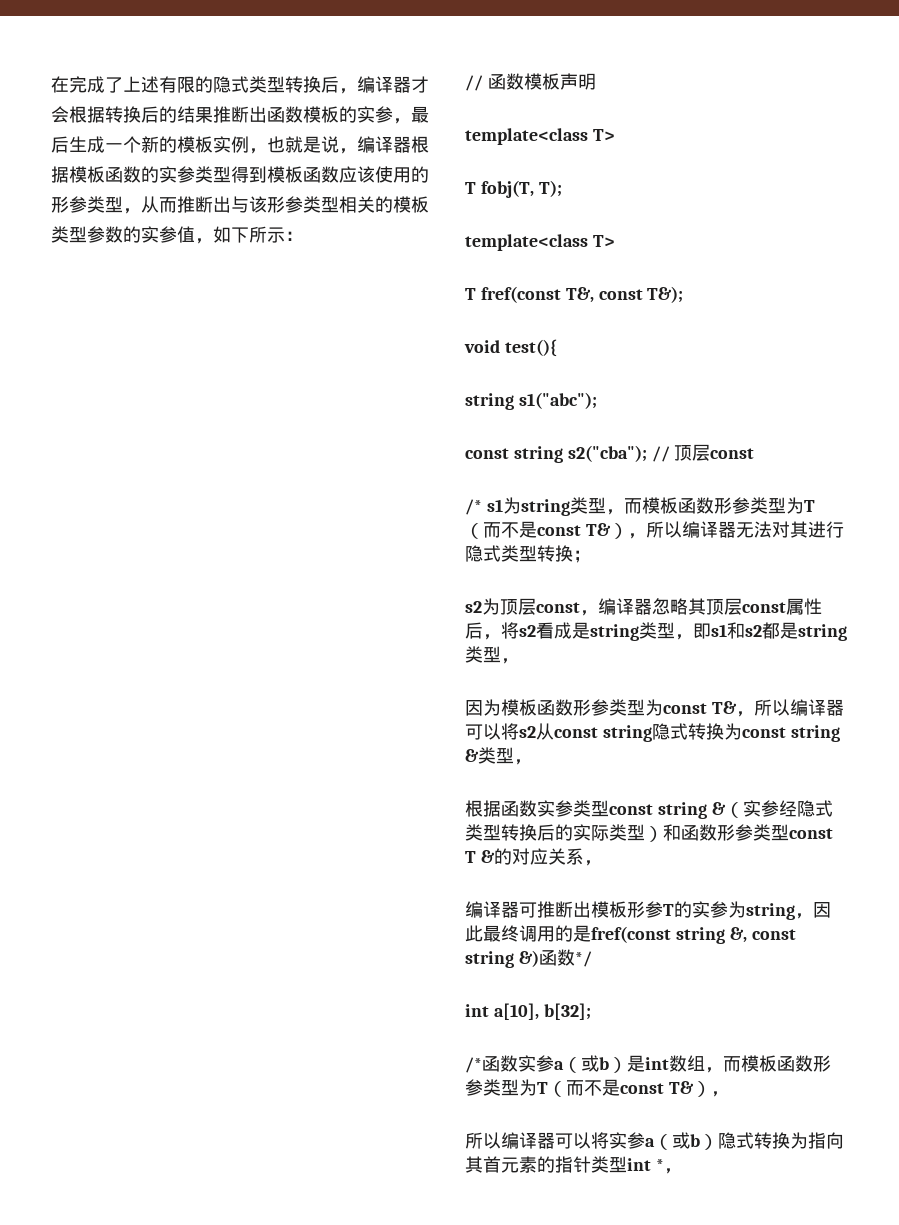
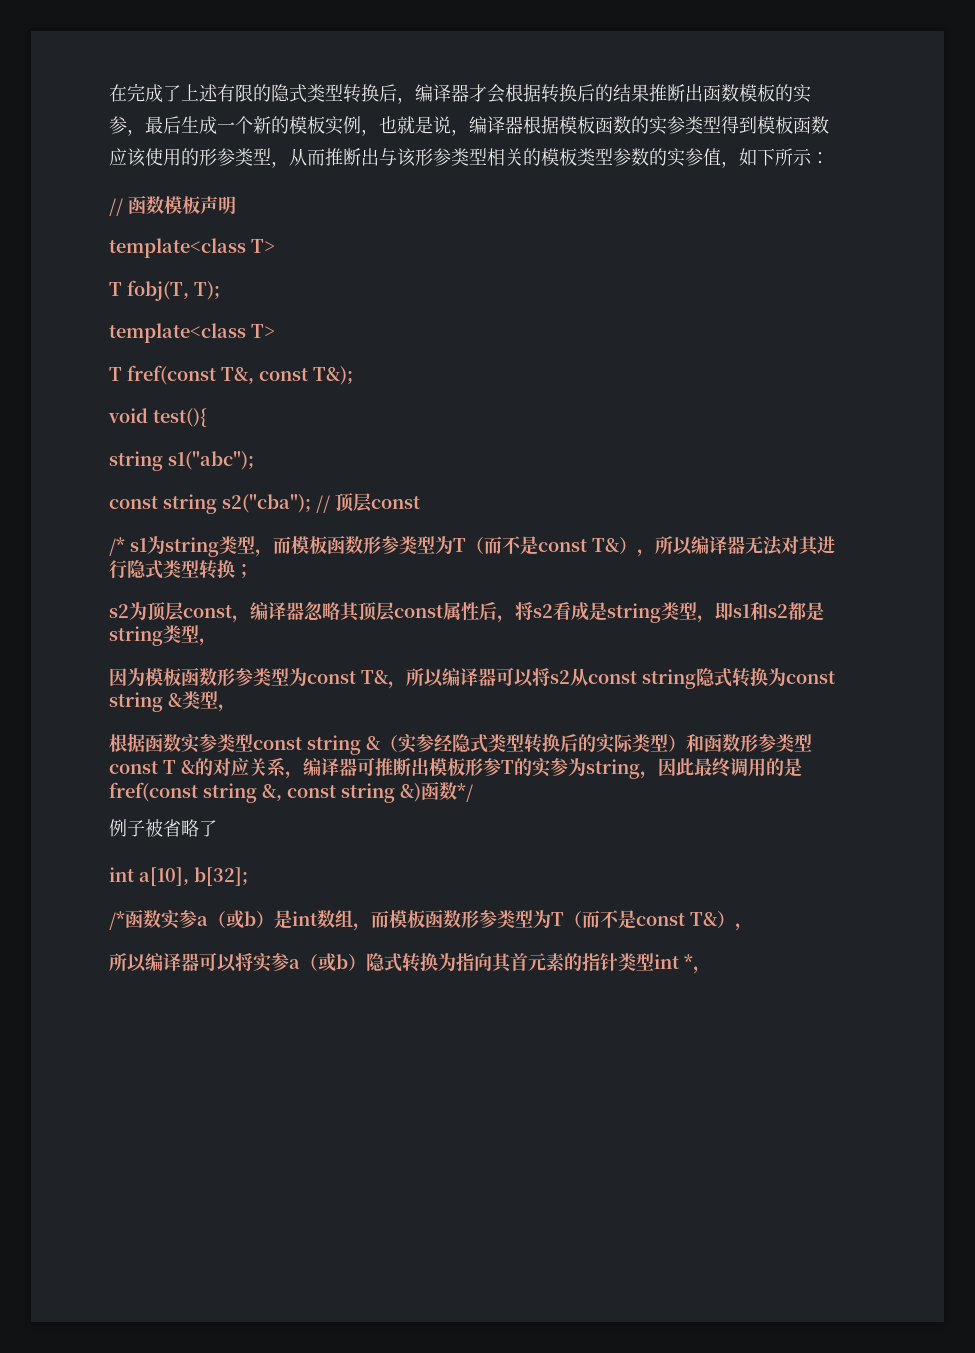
- 根据函数实参类型const string &（实参经隐式类型转换后的实际类型）和函数形参类型const T &的对应关系，
- 编译器可推断出模板形参T的实参为string，因此最终调用的是fref(const string &, const string &)函数*/
+ 根据函数实参类型const string &（实参经隐式类型转换后的实际类型）和函数形参类型const T &的对应关系，编译器可推断出模板形参T的实参为string，因此最终调用的是fref(const string &, const string &)函数*/
+ 例子被省略了

